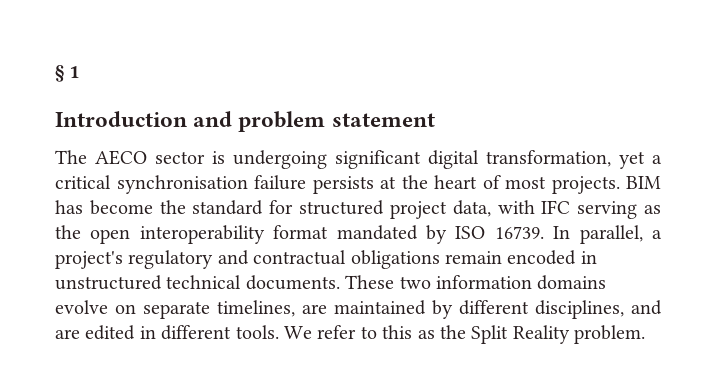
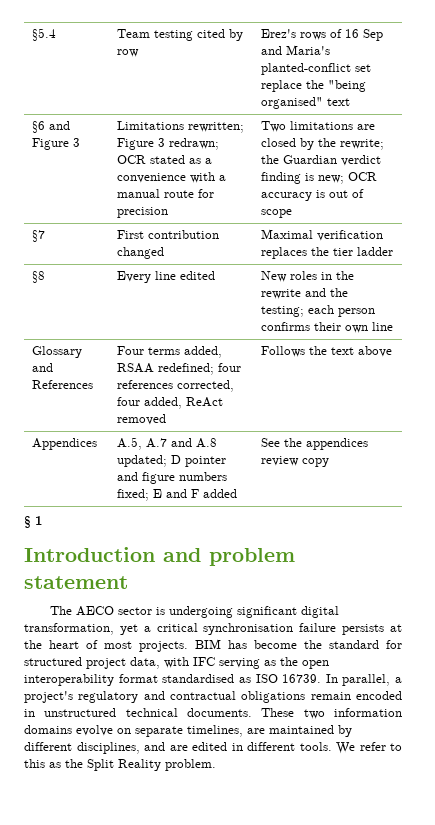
+ §5.4 | Team testing cited by row | Erez's rows of 16 Sep and Maria's planted-conflict set replace the "being organised" text
+ §6 and Figure 3 | Limitations rewritten; Figure 3 redrawn; OCR stated as a convenience with a manual route for precision | Two limitations are closed by the rewrite; the Guardian verdict finding is new; OCR accuracy is out of scope
+ §7 | First contribution changed | Maximal verification replaces the tier ladder
+ §8 | Every line edited | New roles in the rewrite and the testing; each person confirms their own line
+ Glossary and References | Four terms added, RSAA redefined; four references corrected, four added, ReAct removed | Follows the text above
+ Appendices | A.5, A.7 and A.8 updated; D pointer and figure numbers fixed; E and F added | See the appendices review copy
- BIM has become the standard for structured project data, with IFC serving as the open interoperability format mandated by ISO 16739.
+ BIM has become the standard for structured project data, with IFC serving as the open interoperability format standardised as ISO 16739.

